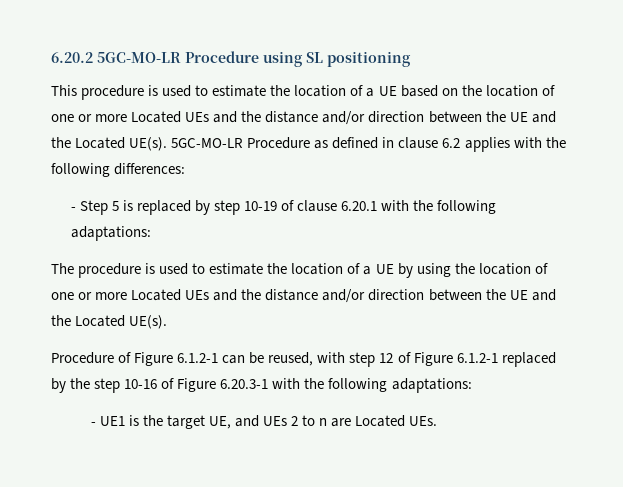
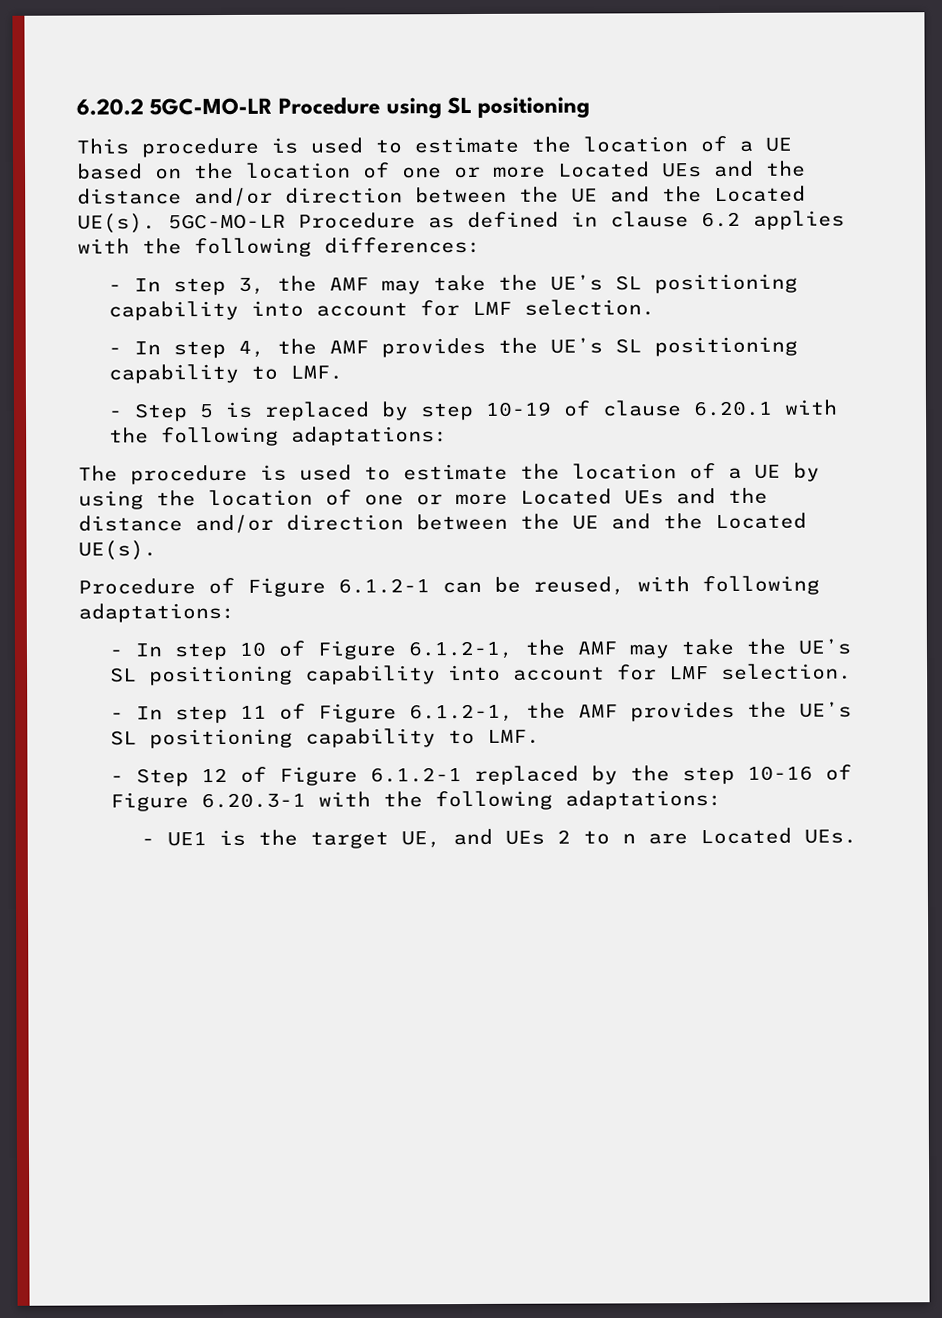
+ - In step 3, the AMF may take the UE’s SL positioning capability into account for LMF selection.
+ - In step 4, the AMF provides the UE’s SL positioning capability to LMF.
- Procedure of Figure 6.1.2-1 can be reused, with step 12 of Figure 6.1.2-1 replaced by the step 10-16 of Figure 6.20.3-1 with the following adaptations:
+ Procedure of Figure 6.1.2-1 can be reused, with following adaptations:
+ - In step 10 of Figure 6.1.2-1, the AMF may take the UE’s SL positioning capability into account for LMF selection.
+ - In step 11 of Figure 6.1.2-1, the AMF provides the UE’s SL positioning capability to LMF.
+ - Step 12 of Figure 6.1.2-1 replaced by the step 10-16 of Figure 6.20.3-1 with the following adaptations:

